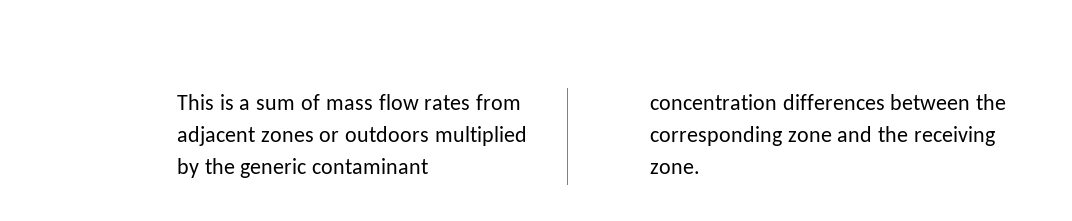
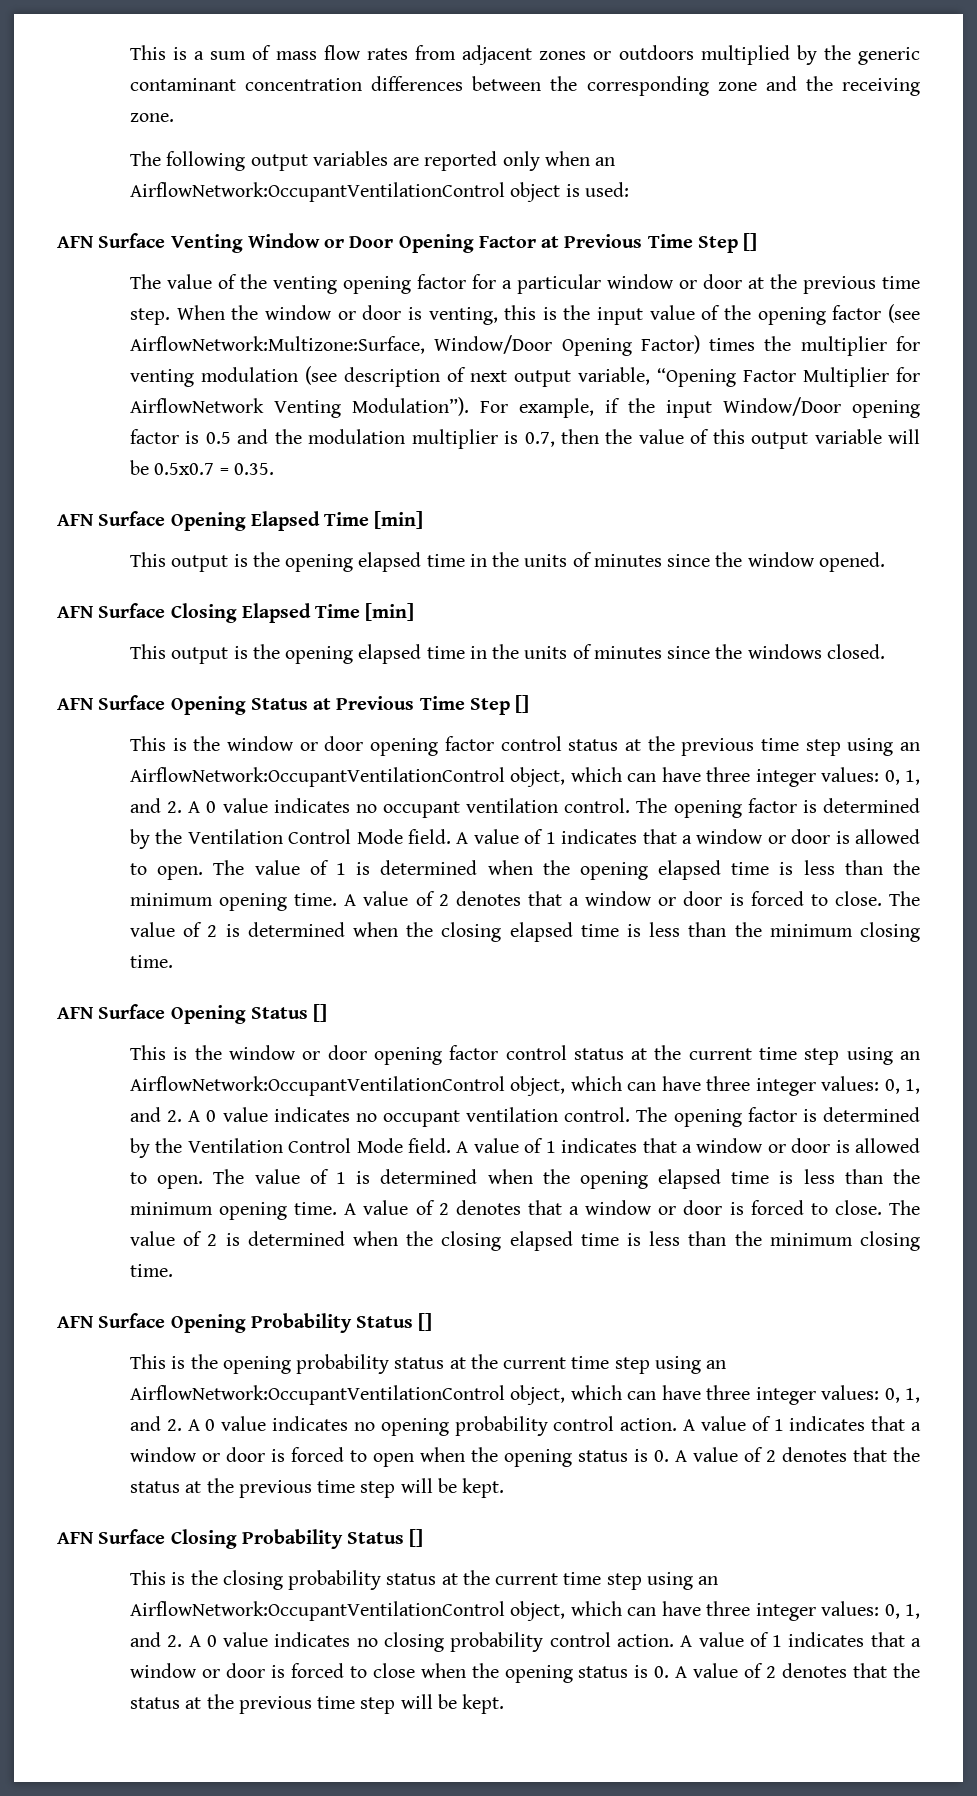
+ The following output variables are reported only when an AirflowNetwork:OccupantVentilationControl object is used:
+ AFN Surface Venting Window or Door Opening Factor at Previous Time Step []
+ The value of the venting opening factor for a particular window or door at the previous time step. When the window or door is venting, this is the input value of the opening factor (see AirflowNetwork:Multizone:Surface, Window/Door Opening Factor) times the multiplier for venting modulation (see description of next output variable, “Opening Factor Multiplier for AirflowNetwork Venting Modulation”). For example, if the input Window/Door opening factor is 0.5 and the modulation multiplier is 0.7, then the value of this output variable will be 0.5x0.7 = 0.35.
+ AFN Surface Opening Elapsed Time [min]
+ This output is the opening elapsed time in the units of minutes since the window opened.
+ AFN Surface Closing Elapsed Time [min]
+ This output is the opening elapsed time in the units of minutes since the windows closed.
+ AFN Surface Opening Status at Previous Time Step []
+ This is the window or door opening factor control status at the previous time step using an AirflowNetwork:OccupantVentilationControl object, which can have three integer values: 0, 1, and 2. A 0 value indicates no occupant ventilation control. The opening factor is determined by the Ventilation Control Mode field. A value of 1 indicates that a window or door is allowed to open. The value of 1 is determined when the opening elapsed time is less than the minimum opening time. A value of 2 denotes that a window or door is forced to close. The value of 2 is determined when the closing elapsed time is less than the minimum closing time.
+ AFN Surface Opening Status []
+ This is the window or door opening factor control status at the current time step using an AirflowNetwork:OccupantVentilationControl object, which can have three integer values: 0, 1, and 2. A 0 value indicates no occupant ventilation control. The opening factor is determined by the Ventilation Control Mode field. A value of 1 indicates that a window or door is allowed to open. The value of 1 is determined when the opening elapsed time is less than the minimum opening time. A value of 2 denotes that a window or door is forced to close. The value of 2 is determined when the closing elapsed time is less than the minimum closing time.
+ AFN Surface Opening Probability Status []
+ This is the opening probability status at the current time step using an AirflowNetwork:OccupantVentilationControl object, which can have three integer values: 0, 1, and 2. A 0 value indicates no opening probability control action. A value of 1 indicates that a window or door is forced to open when the opening status is 0. A value of 2 denotes that the status at the previous time step will be kept.
+ AFN Surface Closing Probability Status []
+ This is the closing probability status at the current time step using an AirflowNetwork:OccupantVentilationControl object, which can have three integer values: 0, 1, and 2. A 0 value indicates no closing probability control action. A value of 1 indicates that a window or door is forced to close when the opening status is 0. A value of 2 denotes that the status at the previous time step will be kept.

